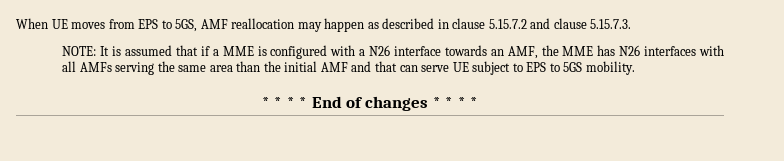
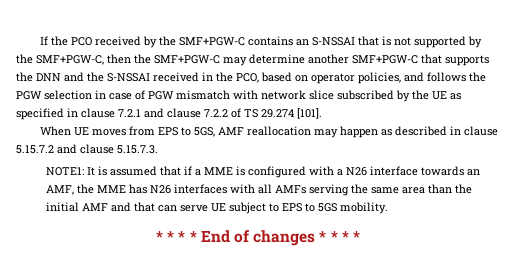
+ If the PCO received by the SMF+PGW-C contains an S-NSSAI that is not supported by the SMF+PGW-C, then the SMF+PGW-C may determine another SMF+PGW-C that supports the DNN and the S-NSSAI received in the PCO, based on operator policies, and follows the PGW selection in case of PGW mismatch with network slice subscribed by the UE as specified in clause 7.2.1 and clause 7.2.2 of TS 29.274 [101].
- NOTE: It is assumed that if a MME is configured with a N26 interface towards an AMF, the MME has N26 interfaces with all AMFs serving the same area than the initial AMF and that can serve UE subject to EPS to 5GS mobility.
+ NOTE1: It is assumed that if a MME is configured with a N26 interface towards an AMF, the MME has N26 interfaces with all AMFs serving the same area than the initial AMF and that can serve UE subject to EPS to 5GS mobility.

